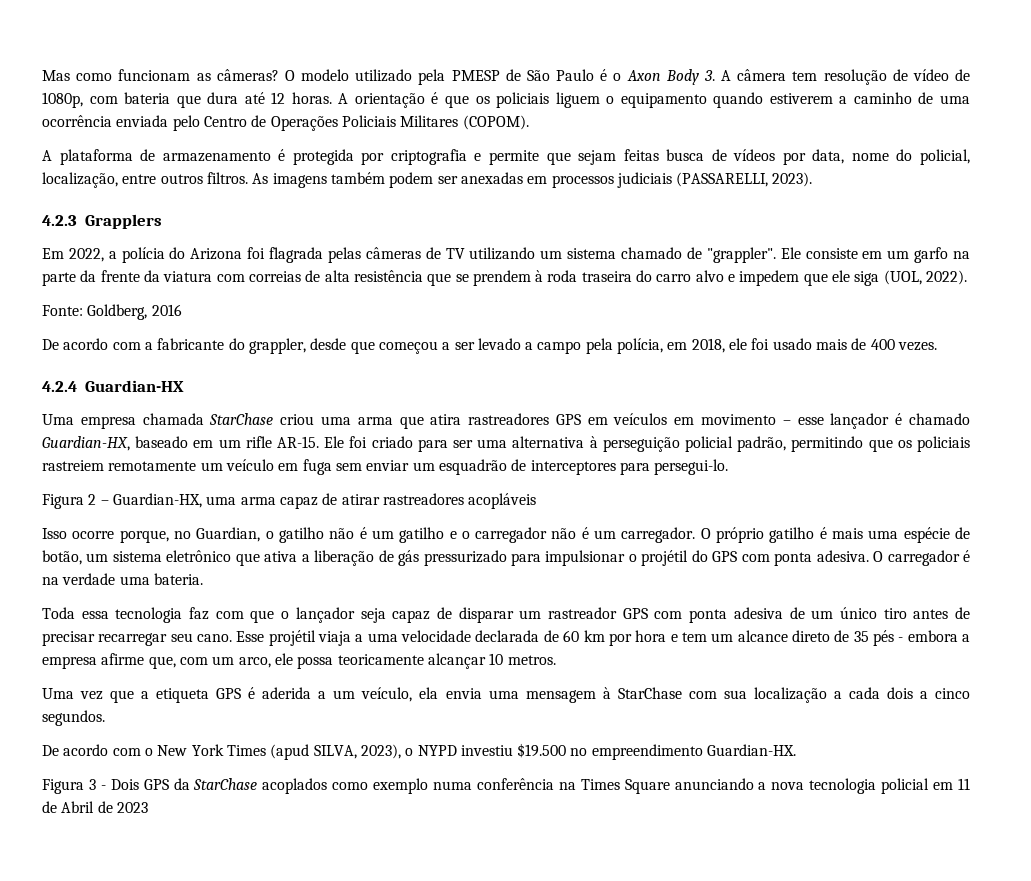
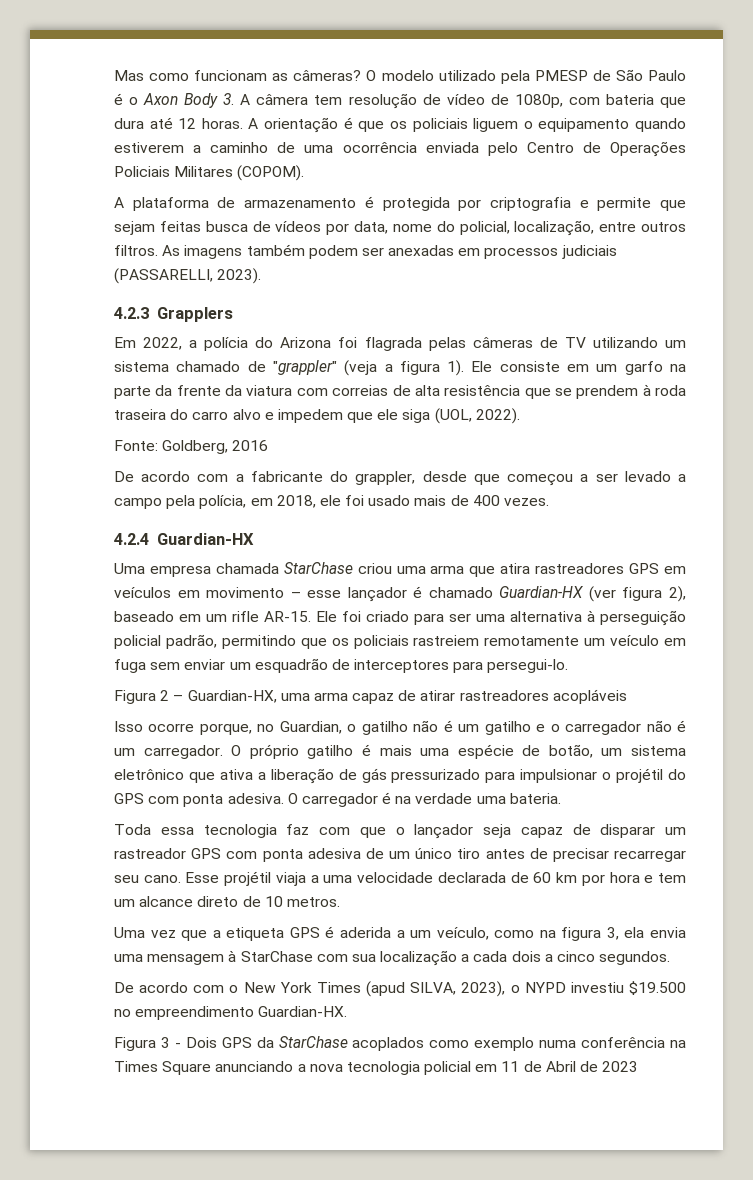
- Em 2022, a polícia do Arizona foi flagrada pelas câmeras de TV utilizando um sistema chamado de "grappler".
+ Em 2022, a polícia do Arizona foi flagrada pelas câmeras de TV utilizando um sistema chamado de "grappler" (veja a figura 1).
- Uma empresa chamada StarChase criou uma arma que atira rastreadores GPS em veículos em movimento – esse lançador é chamado Guardian-HX, baseado em um rifle AR-15.
+ Uma empresa chamada StarChase criou uma arma que atira rastreadores GPS em veículos em movimento – esse lançador é chamado Guardian-HX (ver figura 2), baseado em um rifle AR-15.
- Esse projétil viaja a uma velocidade declarada de 60 km por hora e tem um alcance direto de 35 pés - embora a empresa afirme que, com um arco, ele possa teoricamente alcançar 10 metros.
+ Esse projétil viaja a uma velocidade declarada de 60 km por hora e tem um alcance direto de 10 metros.
- Uma vez que a etiqueta GPS é aderida a um veículo, ela envia uma mensagem à StarChase com sua localização a cada dois a cinco segundos.
+ Uma vez que a etiqueta GPS é aderida a um veículo, como na figura 3, ela envia uma mensagem à StarChase com sua localização a cada dois a cinco segundos.

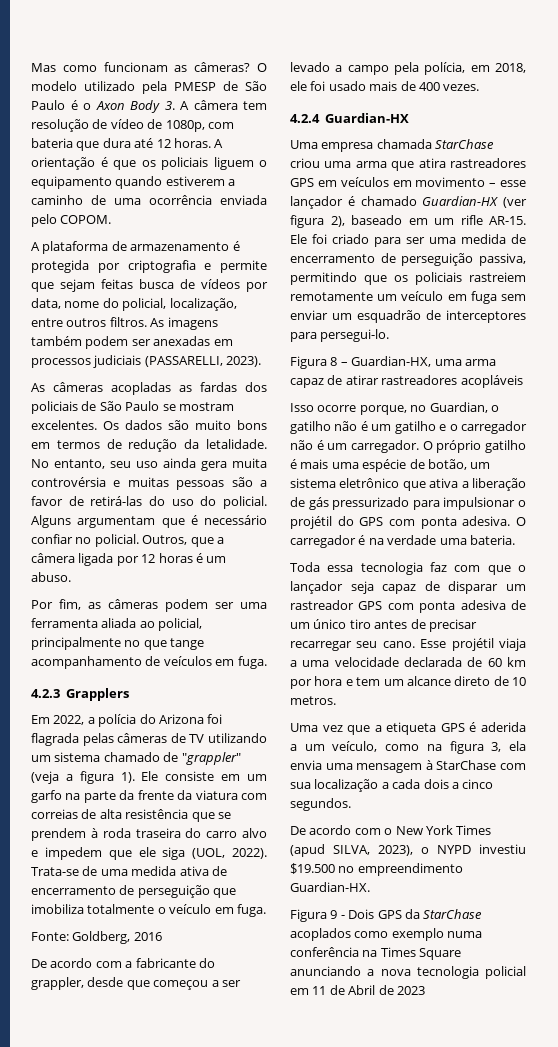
- A orientação é que os policiais liguem o equipamento quando estiverem a caminho de uma ocorrência enviada pelo Centro de Operações Policiais Militares (COPOM).
+ A orientação é que os policiais liguem o equipamento quando estiverem a caminho de uma ocorrência enviada pelo COPOM.
+ As câmeras acopladas as fardas dos policiais de São Paulo se mostram excelentes. Os dados são muito bons em termos de redução da letalidade. No entanto, seu uso ainda gera muita controvérsia e muitas pessoas são a favor de retirá-las do uso do policial. Alguns argumentam que é necessário confiar no policial. Outros, que a câmera ligada por 12 horas é um abuso.
+ Por fim, as câmeras podem ser uma ferramenta aliada ao policial, principalmente no que tange acompanhamento de veículos em fuga.
+ Trata-se de uma medida ativa de encerramento de perseguição que imobiliza totalmente o veículo em fuga.
- Ele foi criado para ser uma alternativa à perseguição policial padrão, permitindo que os policiais rastreiem remotamente um veículo em fuga sem enviar um esquadrão de interceptores para persegui-lo.
+ Ele foi criado para ser uma medida de encerramento de perseguição passiva, permitindo que os policiais rastreiem remotamente um veículo em fuga sem enviar um esquadrão de interceptores para persegui-lo.
- Figura 2 – Guardian-HX, uma arma capaz de atirar rastreadores acopláveis
+ Figura 8 – Guardian-HX, uma arma capaz de atirar rastreadores acopláveis
- Figura 3 - Dois GPS da StarChase acoplados como exemplo numa conferência na Times Square anunciando a nova tecnologia policial em 11 de Abril de 2023
+ Figura 9 - Dois GPS da StarChase acoplados como exemplo numa conferência na Times Square anunciando a nova tecnologia policial em 11 de Abril de 2023

